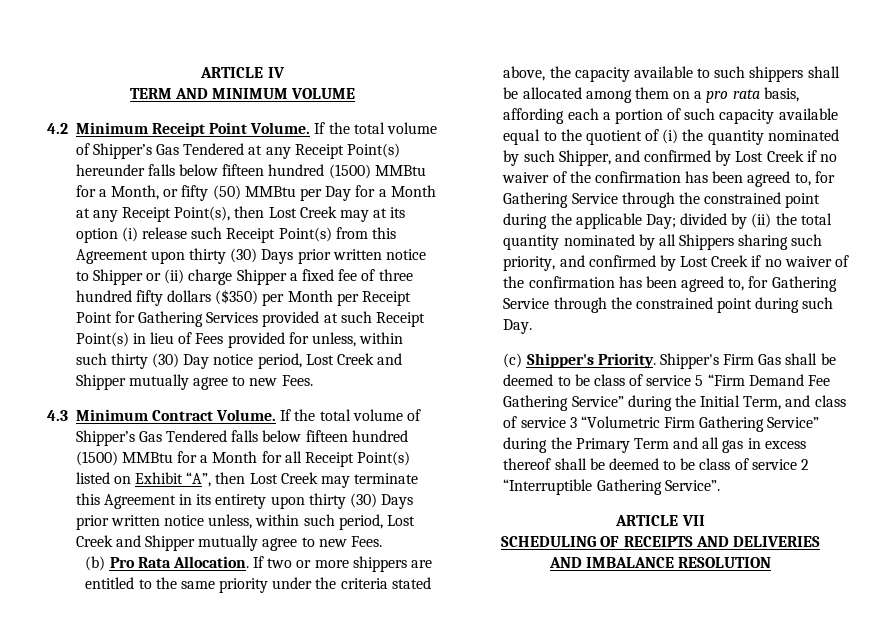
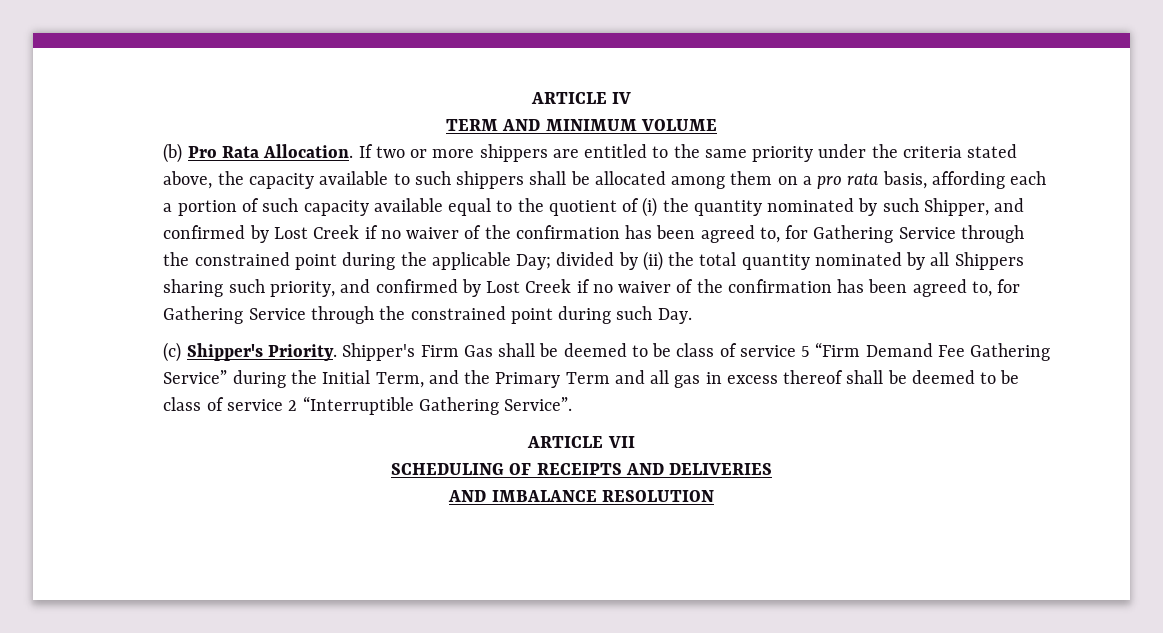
- 4.2 Minimum Receipt Point Volume. If the total volume of Shipper’s Gas Tendered at any Receipt Point(s) hereunder falls below fifteen hundred (1500) MMBtu for a Month, or fifty (50) MMBtu per Day for a Month at any Receipt Point(s), then Lost Creek may at its option (i) release such Receipt Point(s) from this Agreement upon thirty (30) Days prior written notice to Shipper or (ii) charge Shipper a fixed fee of three hundred fifty dollars ($350) per Month per Receipt Point for Gathering Services provided at such Receipt Point(s) in lieu of Fees provided for unless, within such thirty (30) Day notice period, Lost Creek and Shipper mutually agree to new Fees.
- 4.3 Minimum Contract Volume. If the total volume of Shipper’s Gas Tendered falls below fifteen hundred (1500) MMBtu for a Month for all Receipt Point(s) listed on Exhibit “A”, then Lost Creek may terminate this Agreement in its entirety upon thirty (30) Days prior written notice unless, within such period, Lost Creek and Shipper mutually agree to new Fees.
- Shipper's Firm Gas shall be deemed to be class of service 5 “Firm Demand Fee Gathering Service” during the Initial Term, and class of service 3 “Volumetric Firm Gathering Service” during the Primary Term and all gas in excess thereof shall be deemed to be class of service 2 “Interruptible Gathering Service”.
+ Shipper's Firm Gas shall be deemed to be class of service 5 “Firm Demand Fee Gathering Service” during the Initial Term, and the Primary Term and all gas in excess thereof shall be deemed to be class of service 2 “Interruptible Gathering Service”.

